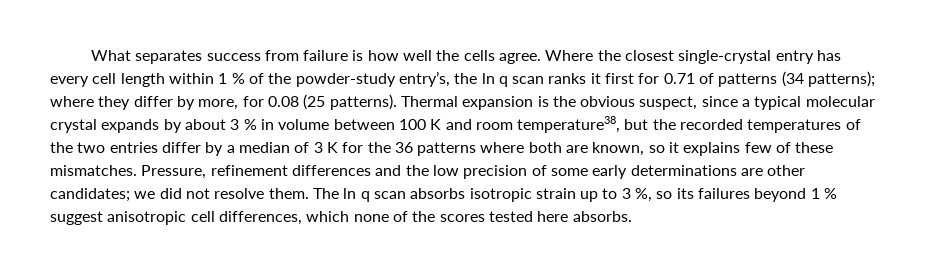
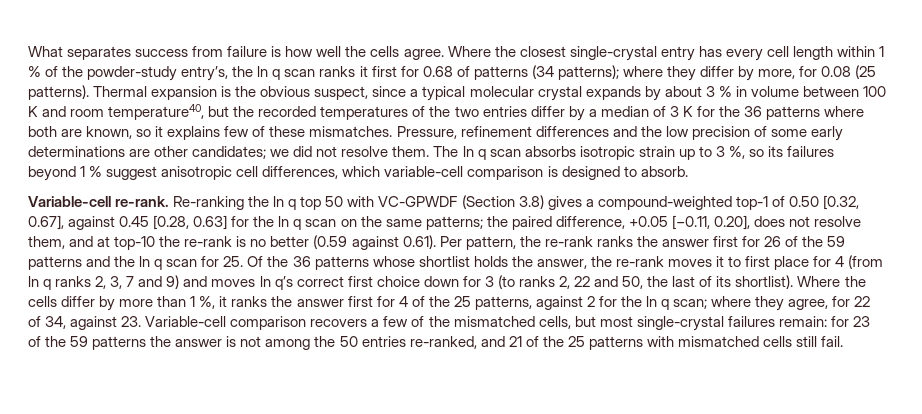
- Where the closest single-crystal entry has every cell length within 1 % of the powder-study entry’s, the ln q scan ranks it first for 0.71 of patterns (34 patterns); where they differ by more, for 0.08 (25 patterns).
+ Where the closest single-crystal entry has every cell length within 1 % of the powder-study entry’s, the ln q scan ranks it first for 0.68 of patterns (34 patterns); where they differ by more, for 0.08 (25 patterns).
- Thermal expansion is the obvious suspect, since a typical molecular crystal expands by about 3 % in volume between 100 K and room temperature38, but the recorded temperatures of the two entries differ by a median of 3 K for the 36 patterns where both are known, so it explains few of these mismatches.
+ Thermal expansion is the obvious suspect, since a typical molecular crystal expands by about 3 % in volume between 100 K and room temperature40, but the recorded temperatures of the two entries differ by a median of 3 K for the 36 patterns where both are known, so it explains few of these mismatches.
- The ln q scan absorbs isotropic strain up to 3 %, so its failures beyond 1 % suggest anisotropic cell differences, which none of the scores tested here absorbs.
+ The ln q scan absorbs isotropic strain up to 3 %, so its failures beyond 1 % suggest anisotropic cell differences, which variable-cell comparison is designed to absorb.
+ Variable-cell re-rank. Re-ranking the ln q top 50 with VC-GPWDF (Section 3.8) gives a compound-weighted top-1 of 0.50 [0.32, 0.67], against 0.45 [0.28, 0.63] for the ln q scan on the same patterns; the paired difference, +0.05 [−0.11, 0.20], does not resolve them, and at top-10 the re-rank is no better (0.59 against 0.61). Per pattern, the re-rank ranks the answer first for 26 of the 59 patterns and the ln q scan for 25. Of the 36 patterns whose shortlist holds the answer, the re-rank moves it to first place for 4 (from ln q ranks 2, 3, 7 and 9) and moves ln q’s correct first choice down for 3 (to ranks 2, 22 and 50, the last of its shortlist). Where the cells differ by more than 1 %, it ranks the answer first for 4 of the 25 patterns, against 2 for the ln q scan; where they agree, for 22 of 34, against 23. Variable-cell comparison recovers a few of the mismatched cells, but most single-crystal failures remain: for 23 of the 59 patterns the answer is not among the 50 entries re-ranked, and 21 of the 25 patterns with mismatched cells still fail.

